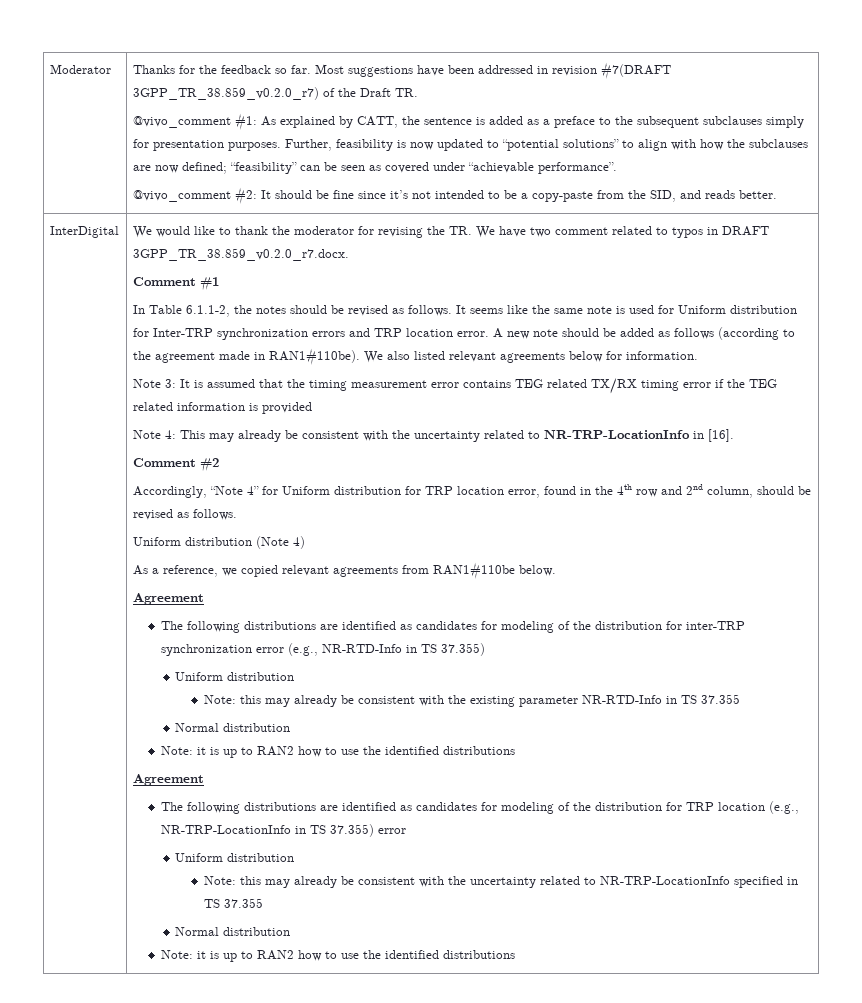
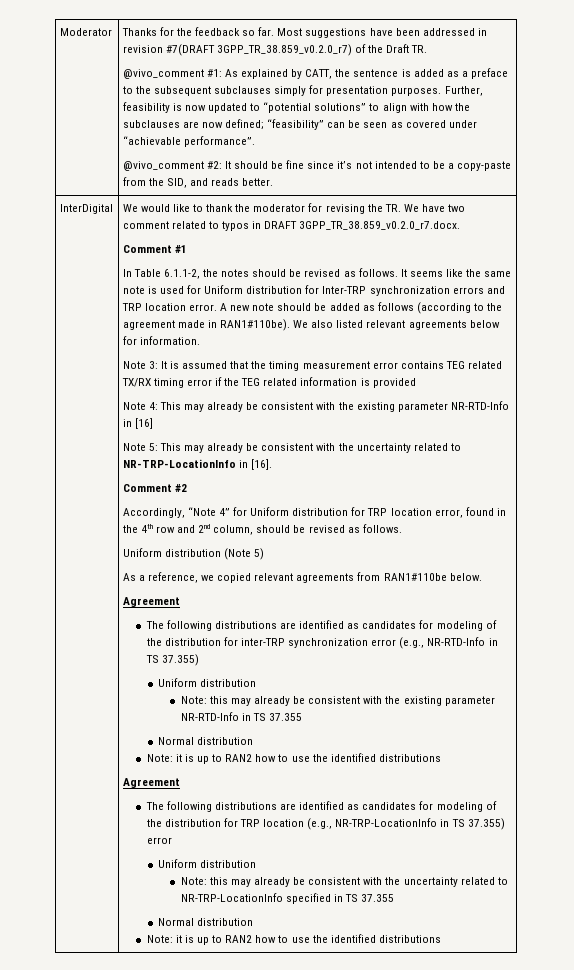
- Note 4: This may already be consistent with the uncertainty related to NR-TRP-LocationInfo in [16].
+ Note 4: This may already be consistent with the existing parameter NR-RTD-Info in [16]
+ Note 5: This may already be consistent with the uncertainty related to NR-TRP-LocationInfo in [16].
- Uniform distribution (Note 4)
+ Uniform distribution (Note 5)

